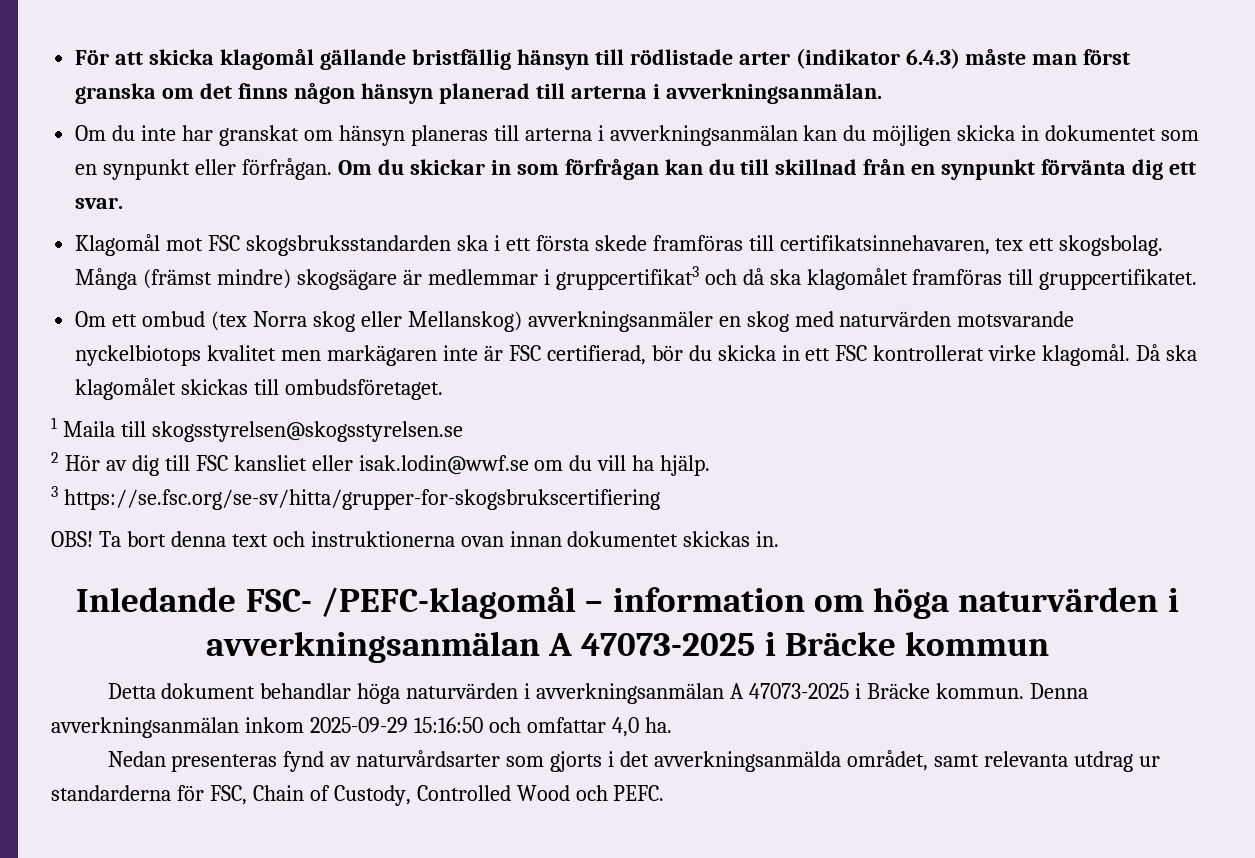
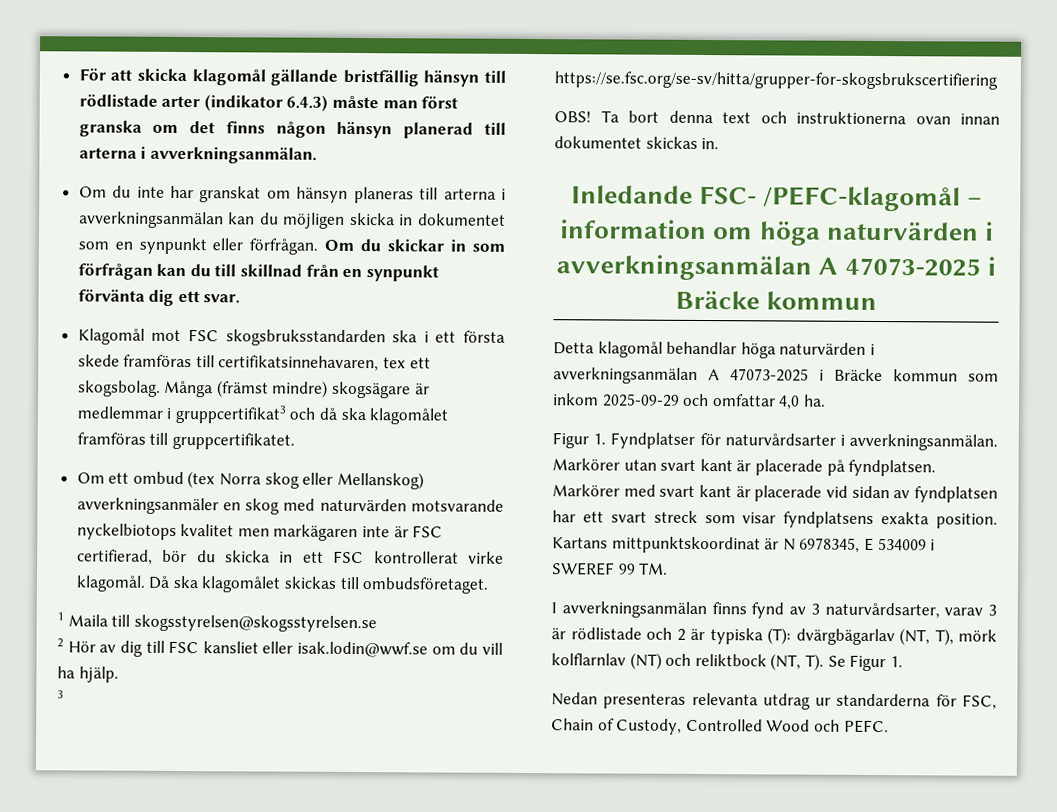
- Detta dokument behandlar höga naturvärden i avverkningsanmälan A 47073-2025 i Bräcke kommun. Denna avverkningsanmälan inkom 2025-09-29 15:16:50 och omfattar 4,0 ha.
+ Detta klagomål behandlar höga naturvärden i avverkningsanmälan A 47073-2025 i Bräcke kommun som inkom 2025-09-29 och omfattar 4,0 ha.
- Nedan presenteras fynd av naturvårdsarter som gjorts i det avverkningsanmälda området, samt relevanta utdrag ur standarderna för FSC, Chain of Custody, Controlled Wood och PEFC.
+ Figur 1. Fyndplatser för naturvårdsarter i avverkningsanmälan. Markörer utan svart kant är placerade på fyndplatsen. Markörer med svart kant är placerade vid sidan av fyndplatsen har ett svart streck som visar fyndplatsens exakta position. Kartans mittpunktskoordinat är N 6978345, E 534009 i SWEREF 99 TM.
+ I avverkningsanmälan finns fynd av 3 naturvårdsarter, varav 3 är rödlistade och 2 är typiska (T): dvärgbägarlav (NT, T), mörk kolflarnlav (NT) och reliktbock (NT, T). Se Figur 1.
+ Nedan presenteras relevanta utdrag ur standarderna för FSC, Chain of Custody, Controlled Wood och PEFC.

